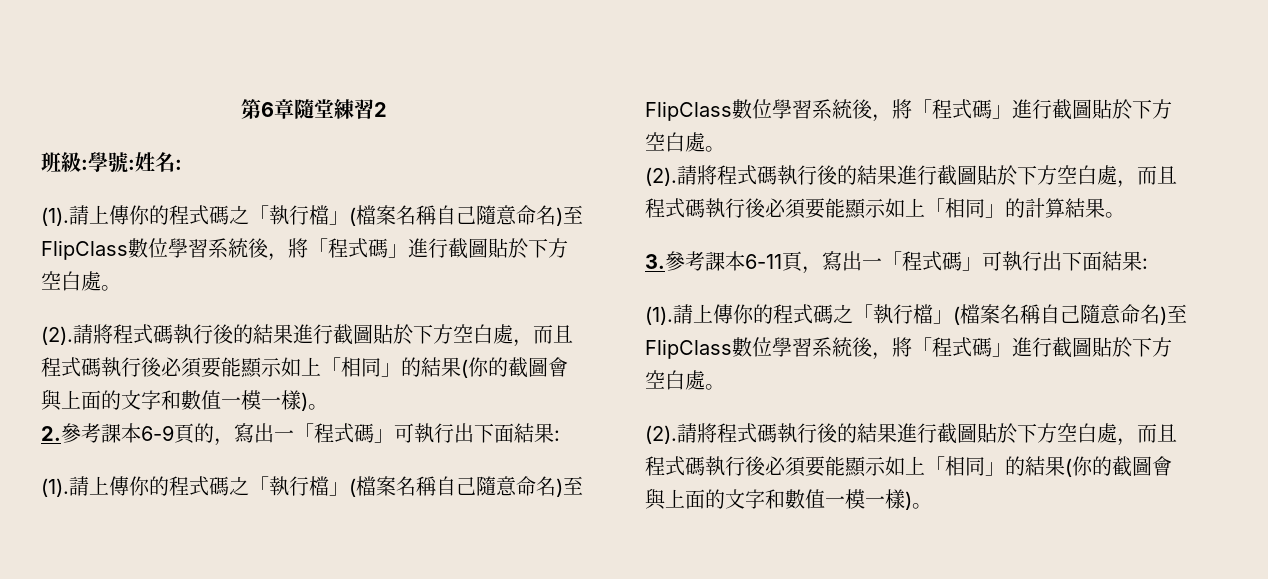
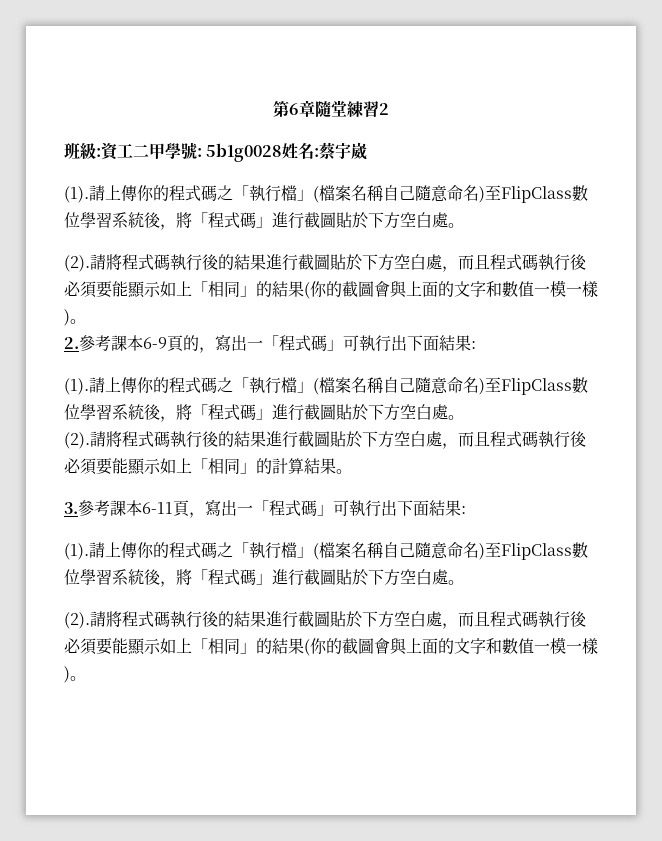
- 班級:學號:姓名:
+ 班級:資工二甲學號: 5b1g0028姓名:蔡宇崴

